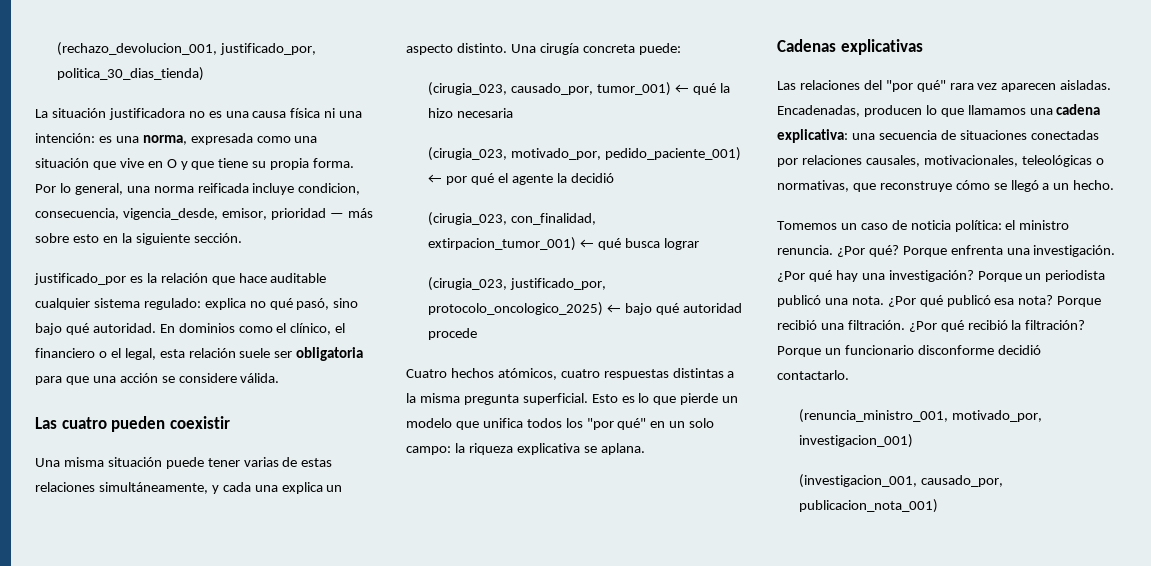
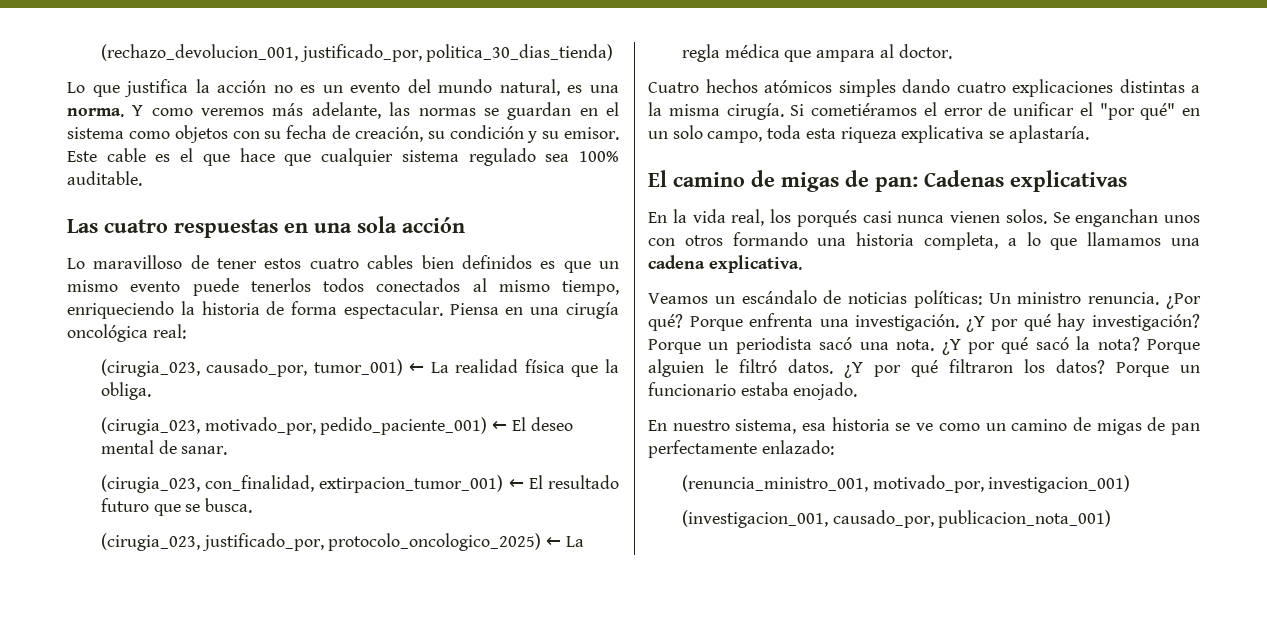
- La situación justificadora no es una causa física ni una intención: es una norma, expresada como una situación que vive en O y que tiene su propia forma. Por lo general, una norma reificada incluye condicion, consecuencia, vigencia_desde, emisor, prioridad — más sobre esto en la siguiente sección.
- justificado_por es la relación que hace auditable cualquier sistema regulado: explica no qué pasó, sino bajo qué autoridad. En dominios como el clínico, el financiero o el legal, esta relación suele ser obligatoria para que una acción se considere válida.
- Las cuatro pueden coexistir
- Una misma situación puede tener varias de estas relaciones simultáneamente, y cada una explica un aspecto distinto. Una cirugía concreta puede:
- (cirugia_023, causado_por, tumor_001) ← qué la hizo necesaria
- (cirugia_023, motivado_por, pedido_paciente_001) ← por qué el agente la decidió
- (cirugia_023, con_finalidad, extirpacion_tumor_001) ← qué busca lograr
- (cirugia_023, justificado_por, protocolo_oncologico_2025) ← bajo qué autoridad procede
- Cuatro hechos atómicos, cuatro respuestas distintas a la misma pregunta superficial. Esto es lo que pierde un modelo que unifica todos los "por qué" en un solo campo: la riqueza explicativa se aplana.
- Cadenas explicativas
- Las relaciones del "por qué" rara vez aparecen aisladas. Encadenadas, producen lo que llamamos una cadena explicativa: una secuencia de situaciones conectadas por relaciones causales, motivacionales, teleológicas o normativas, que reconstruye cómo se llegó a un hecho.
- Tomemos un caso de noticia política: el ministro renuncia.
+ Lo que justifica la acción no es un evento del mundo natural, es una norma. Y como veremos más adelante, las normas se guardan en el sistema como objetos con su fecha de creación, su condición y su emisor. Este cable es el que hace que cualquier sistema regulado sea 100% auditable.
+ Las cuatro respuestas en una sola acción
+ Lo maravilloso de tener estos cuatro cables bien definidos es que un mismo evento puede tenerlos todos conectados al mismo tiempo, enriqueciendo la historia de forma espectacular. Piensa en una cirugía oncológica real:
+ (cirugia_023, causado_por, tumor_001) ← La realidad física que la obliga.
+ (cirugia_023, motivado_por, pedido_paciente_001) ← El deseo mental de sanar.
+ (cirugia_023, con_finalidad, extirpacion_tumor_001) ← El resultado futuro que se busca.
+ (cirugia_023, justificado_por, protocolo_oncologico_2025) ← La regla médica que ampara al doctor.
+ Cuatro hechos atómicos simples dando cuatro explicaciones distintas a la misma cirugía. Si cometiéramos el error de unificar el "por qué" en un solo campo, toda esta riqueza explicativa se aplastaría.
+ El camino de migas de pan: Cadenas explicativas
+ En la vida real, los porqués casi nunca vienen solos. Se enganchan unos con otros formando una historia completa, a lo que llamamos una cadena explicativa.
+ Veamos un escándalo de noticias políticas: Un ministro renuncia.
- ¿Por qué hay una investigación?
+ ¿Y por qué hay investigación?
- Porque un periodista publicó una nota.
+ Porque un periodista sacó una nota.
- ¿Por qué publicó esa nota? Porque recibió una filtración. ¿Por qué recibió la filtración? Porque un funcionario disconforme decidió contactarlo.
+ ¿Y por qué sacó la nota? Porque alguien le filtró datos. ¿Y por qué filtraron los datos? Porque un funcionario estaba enojado.
+ En nuestro sistema, esa historia se ve como un camino de migas de pan perfectamente enlazado:

